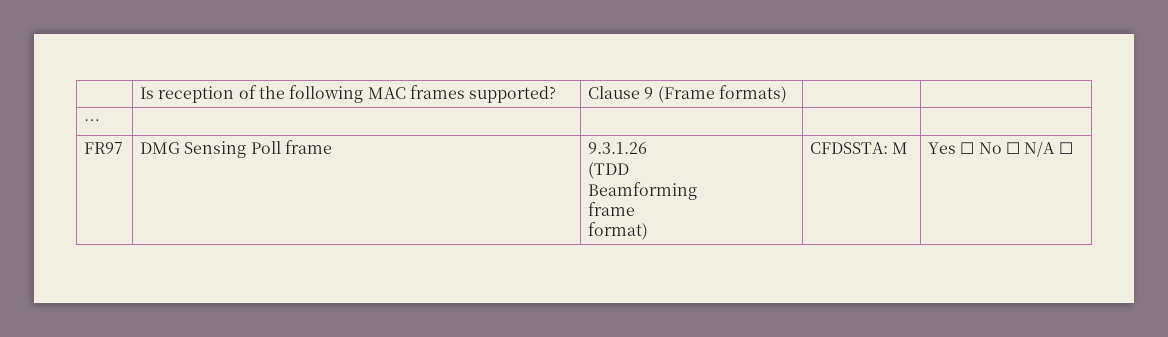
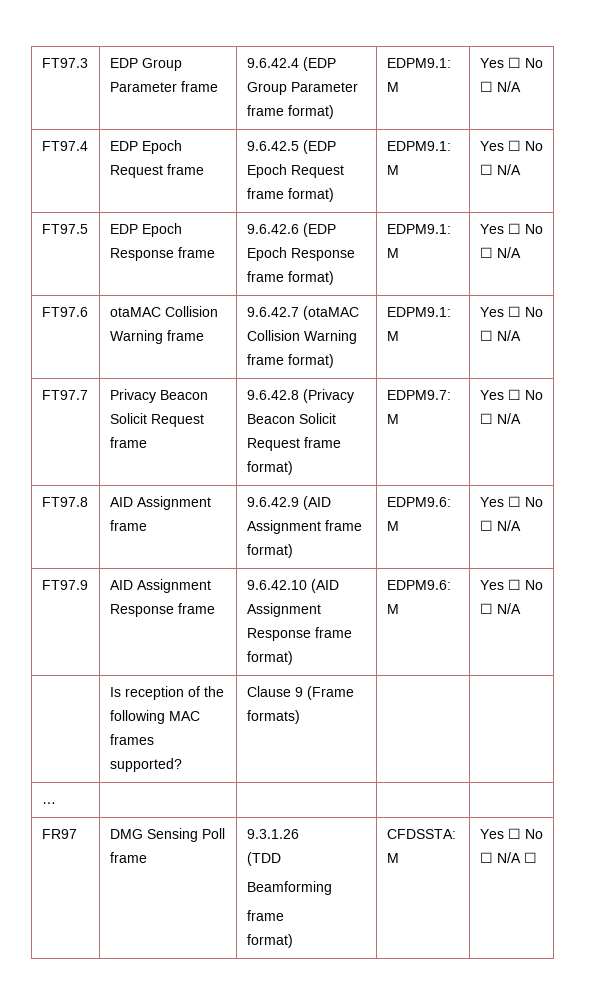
+ FT97.3 | EDP Group Parameter frame | 9.6.42.4 (EDP Group Parameter frame format) | EDPM9.1: M | Yes ☐ No ☐ N/A
+ FT97.4 | EDP Epoch Request frame | 9.6.42.5 (EDP Epoch Request frame format) | EDPM9.1: M | Yes ☐ No ☐ N/A
+ FT97.5 | EDP Epoch Response frame | 9.6.42.6 (EDP Epoch Response frame format) | EDPM9.1: M | Yes ☐ No ☐ N/A
+ FT97.6 | otaMAC Collision Warning frame | 9.6.42.7 (otaMAC Collision Warning frame format) | EDPM9.1: M | Yes ☐ No ☐ N/A
+ FT97.7 | Privacy Beacon Solicit Request frame | 9.6.42.8 (Privacy Beacon Solicit Request frame format) | EDPM9.7: M | Yes ☐ No ☐ N/A
+ FT97.8 | AID Assignment frame | 9.6.42.9 (AID Assignment frame format) | EDPM9.6: M | Yes ☐ No ☐ N/A
+ FT97.9 | AID Assignment Response frame | 9.6.42.10 (AID Assignment Response frame format) | EDPM9.6: M | Yes ☐ No ☐ N/A

